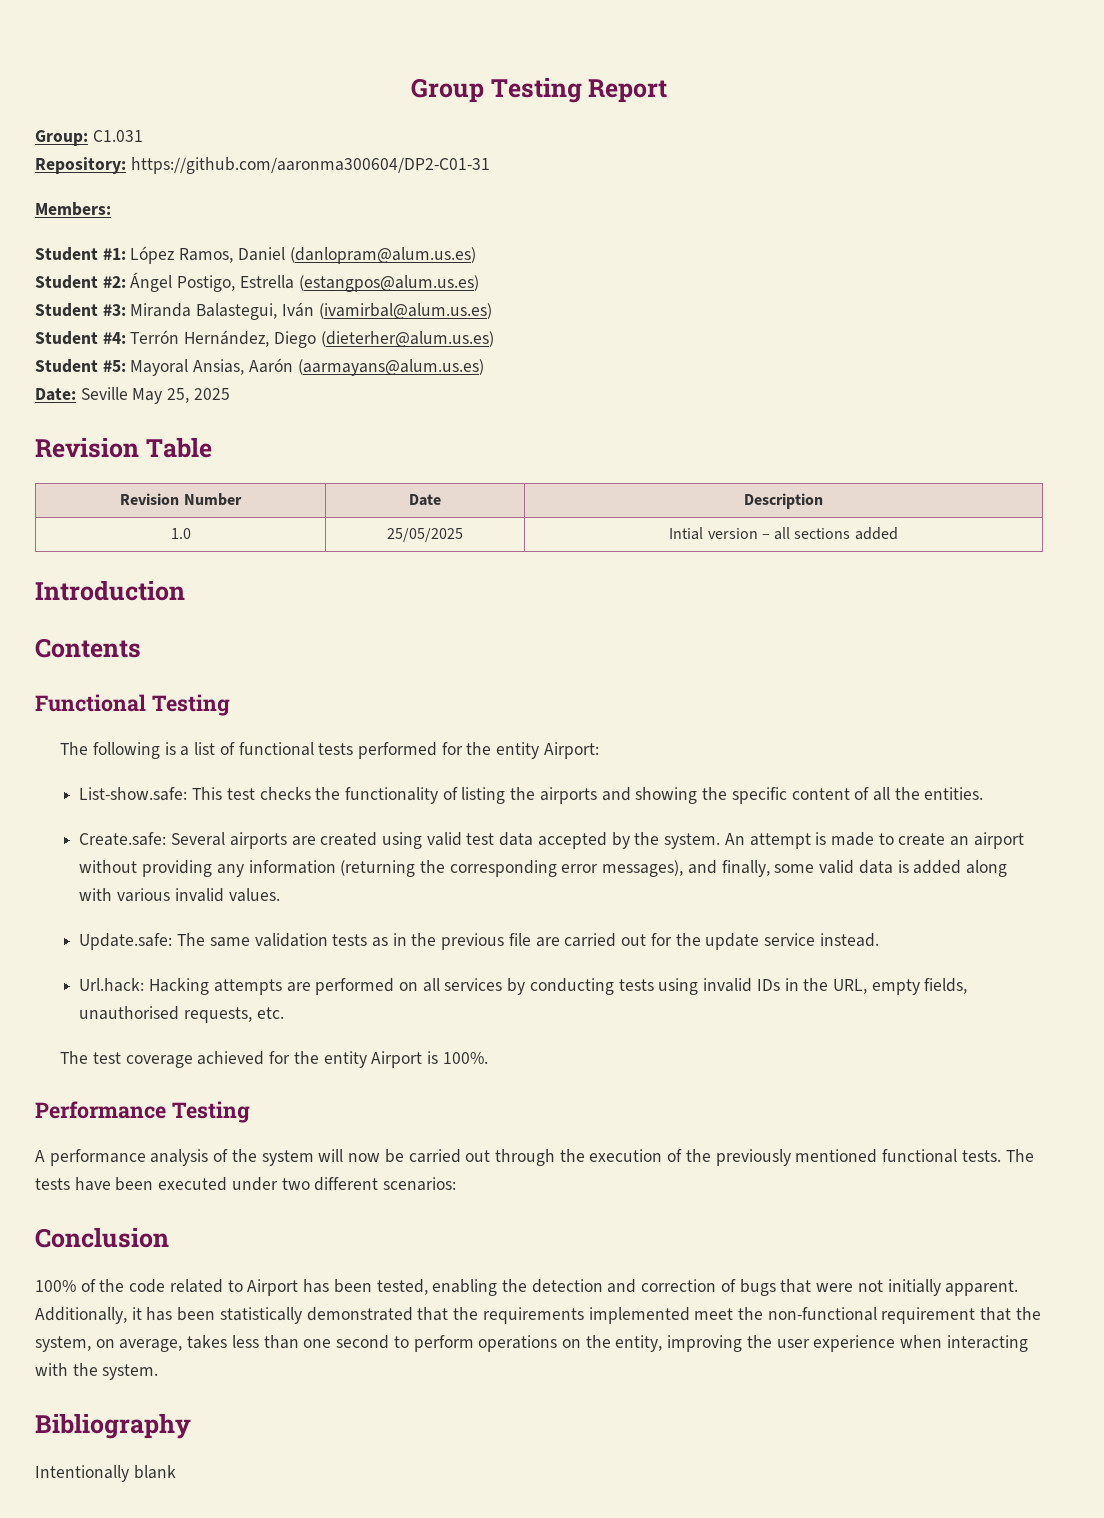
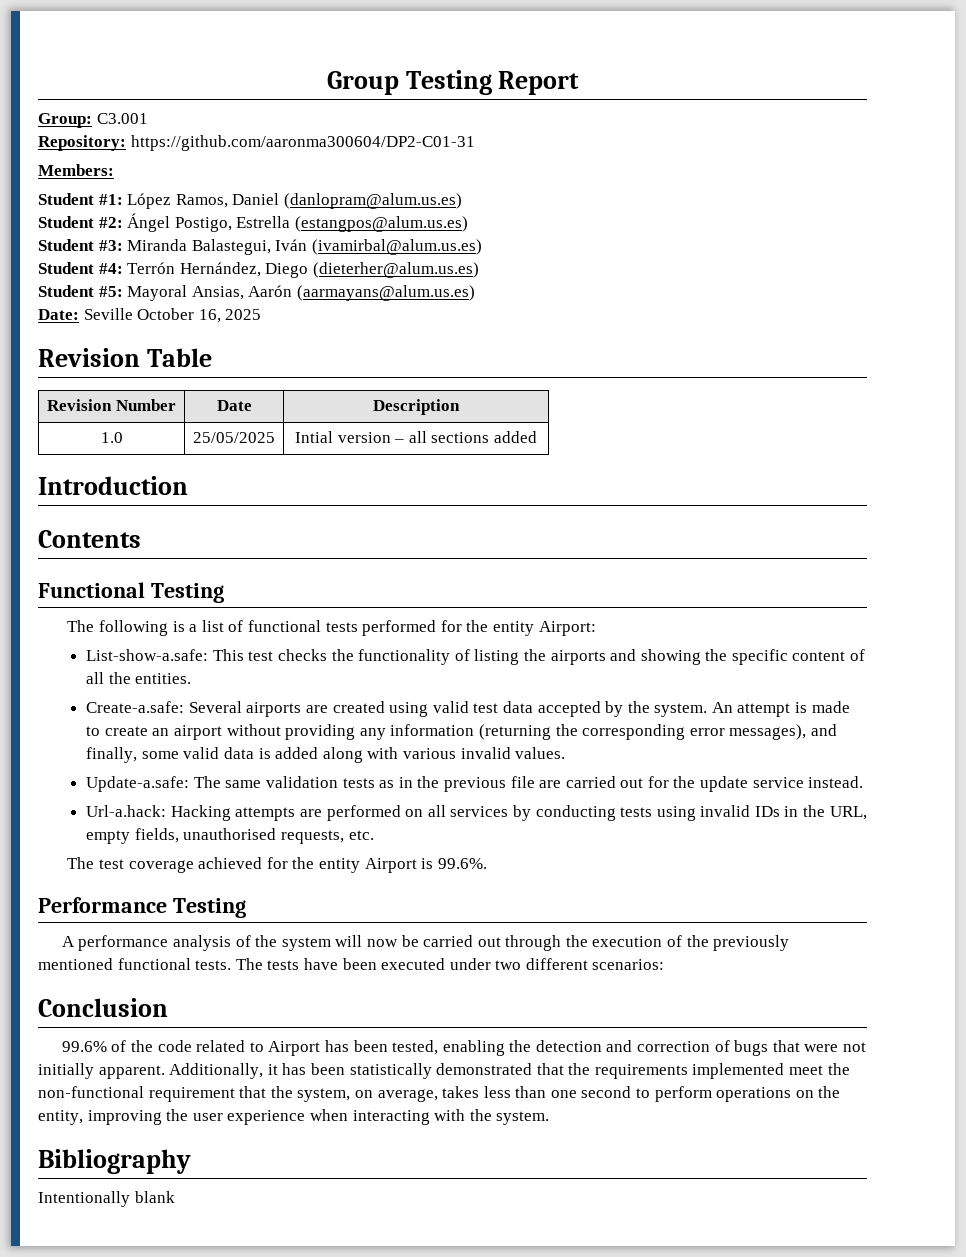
- Group: C1.031
+ Group: C3.001
- Date: Seville May 25, 2025
+ Date: Seville October 16, 2025
- List-show.safe: This test checks the functionality of listing the airports and showing the specific content of all the entities.
+ List-show-a.safe: This test checks the functionality of listing the airports and showing the specific content of all the entities.
- Create.safe: Several airports are created using valid test data accepted by the system.
+ Create-a.safe: Several airports are created using valid test data accepted by the system.
- Update.safe: The same validation tests as in the previous file are carried out for the update service instead.
+ Update-a.safe: The same validation tests as in the previous file are carried out for the update service instead.
- Url.hack: Hacking attempts are performed on all services by conducting tests using invalid IDs in the URL, empty fields, unauthorised requests, etc.
+ Url-a.hack: Hacking attempts are performed on all services by conducting tests using invalid IDs in the URL, empty fields, unauthorised requests, etc.
- The test coverage achieved for the entity Airport is 100%.
+ The test coverage achieved for the entity Airport is 99.6%.
- 100% of the code related to Airport has been tested, enabling the detection and correction of bugs that were not initially apparent.
+ 99.6% of the code related to Airport has been tested, enabling the detection and correction of bugs that were not initially apparent.

